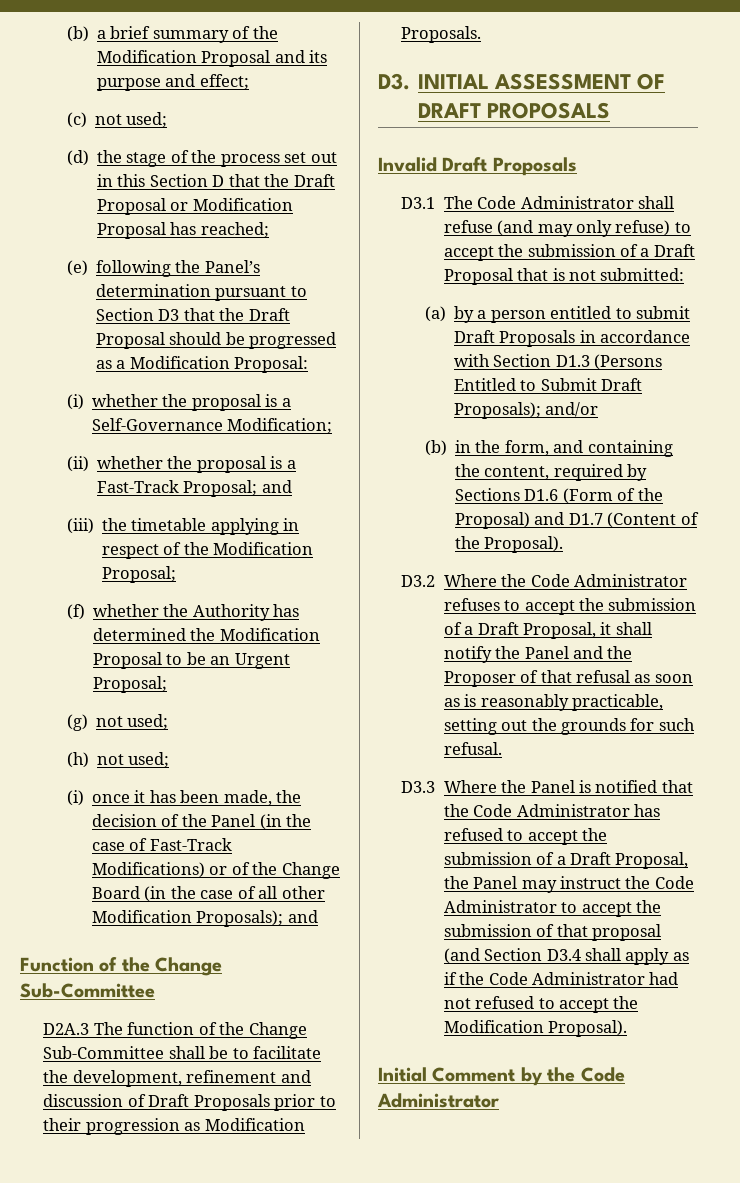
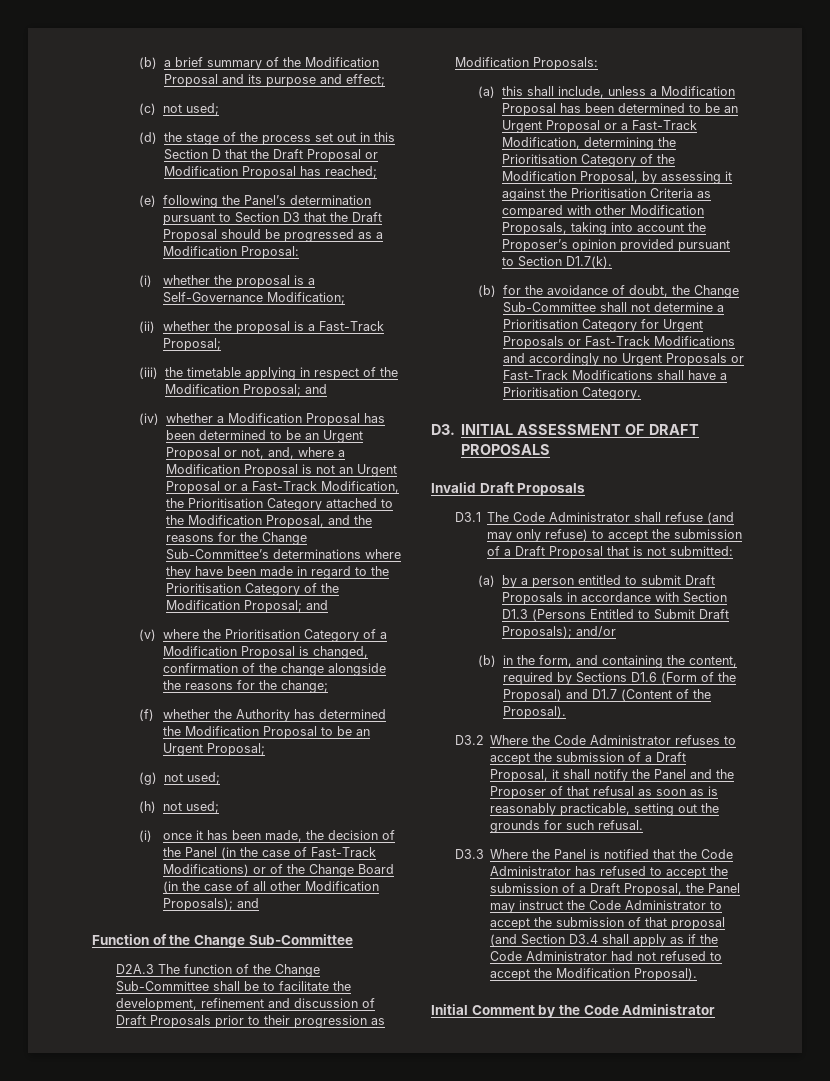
- (ii) whether the proposal is a Fast-Track Proposal; and
+ (ii) whether the proposal is a Fast-Track Proposal;
- (iii) the timetable applying in respect of the Modification Proposal;
+ (iii) the timetable applying in respect of the Modification Proposal; and
+ (iv) whether a Modification Proposal has been determined to be an Urgent Proposal or not, and, where a Modification Proposal is not an Urgent Proposal or a Fast-Track Modification, the Prioritisation Category attached to the Modification Proposal, and the reasons for the Change Sub-Committee’s determinations where they have been made in regard to the Prioritisation Category of the Modification Proposal; and
+ (v) where the Prioritisation Category of a Modification Proposal is changed, confirmation of the change alongside the reasons for the change;
- D2A.3 The function of the Change Sub-Committee shall be to facilitate the development, refinement and discussion of Draft Proposals prior to their progression as Modification Proposals.
+ D2A.3 The function of the Change Sub-Committee shall be to facilitate the development, refinement and discussion of Draft Proposals prior to their progression as Modification Proposals:
+ (a) this shall include, unless a Modification Proposal has been determined to be an Urgent Proposal or a Fast-Track Modification, determining the Prioritisation Category of the Modification Proposal, by assessing it against the Prioritisation Criteria as compared with other Modification Proposals, taking into account the Proposer’s opinion provided pursuant to Section D1.7(k).
+ (b) for the avoidance of doubt, the Change Sub-Committee shall not determine a Prioritisation Category for Urgent Proposals or Fast-Track Modifications and accordingly no Urgent Proposals or Fast-Track Modifications shall have a Prioritisation Category.

